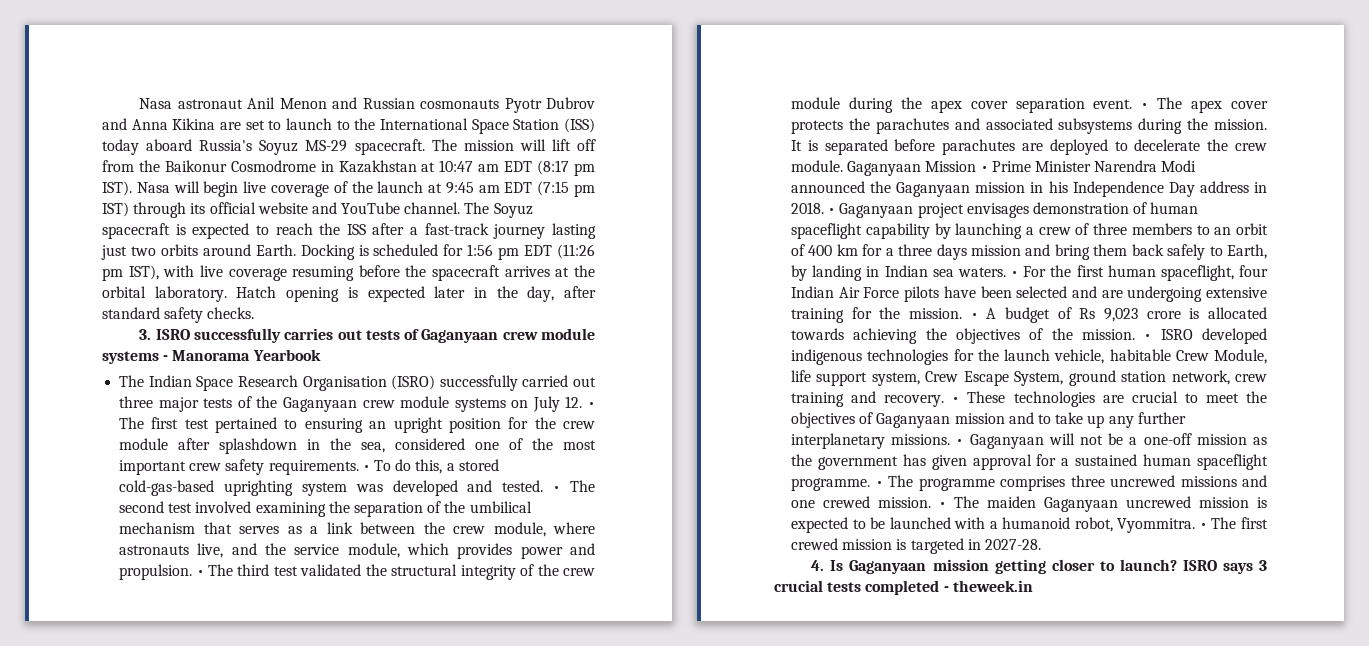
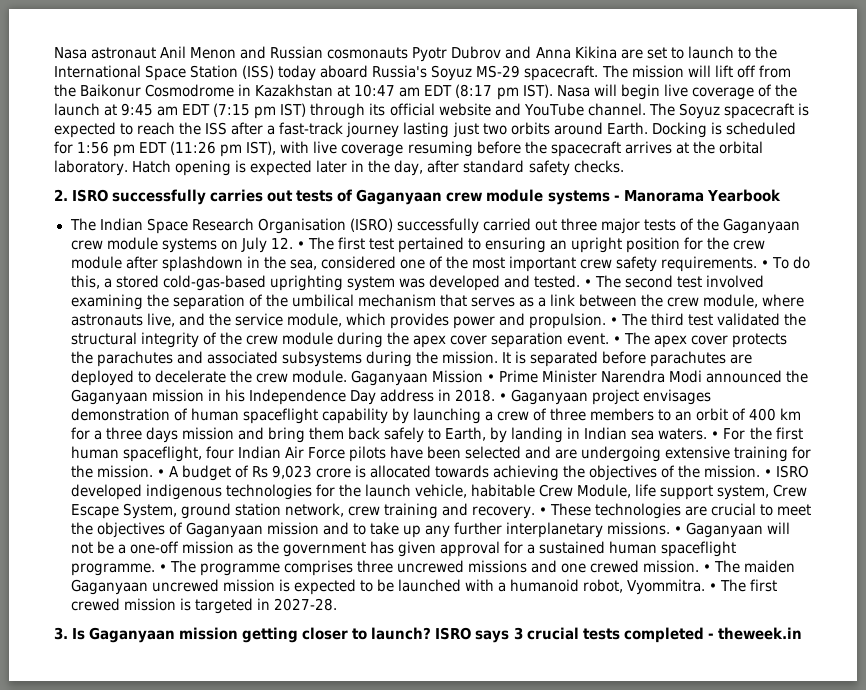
- 3. ISRO successfully carries out tests of Gaganyaan crew module systems - Manorama Yearbook
+ 2. ISRO successfully carries out tests of Gaganyaan crew module systems - Manorama Yearbook
- 4. Is Gaganyaan mission getting closer to launch?
+ 3. Is Gaganyaan mission getting closer to launch?

